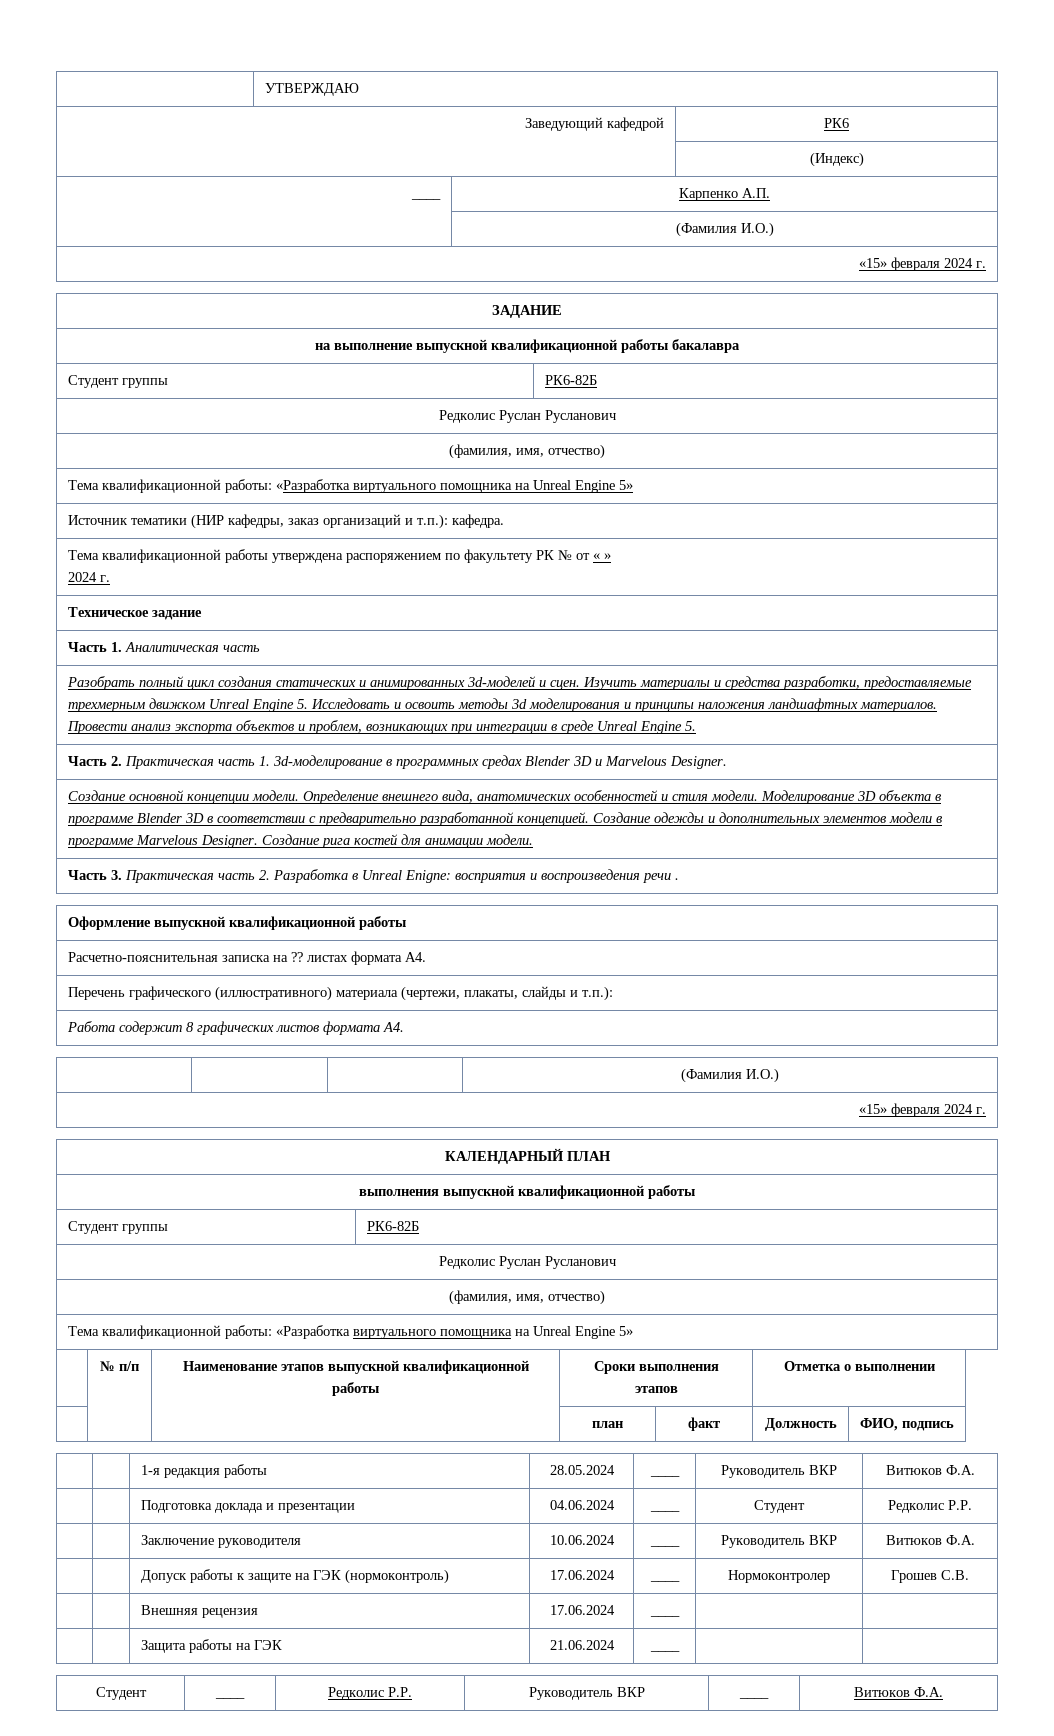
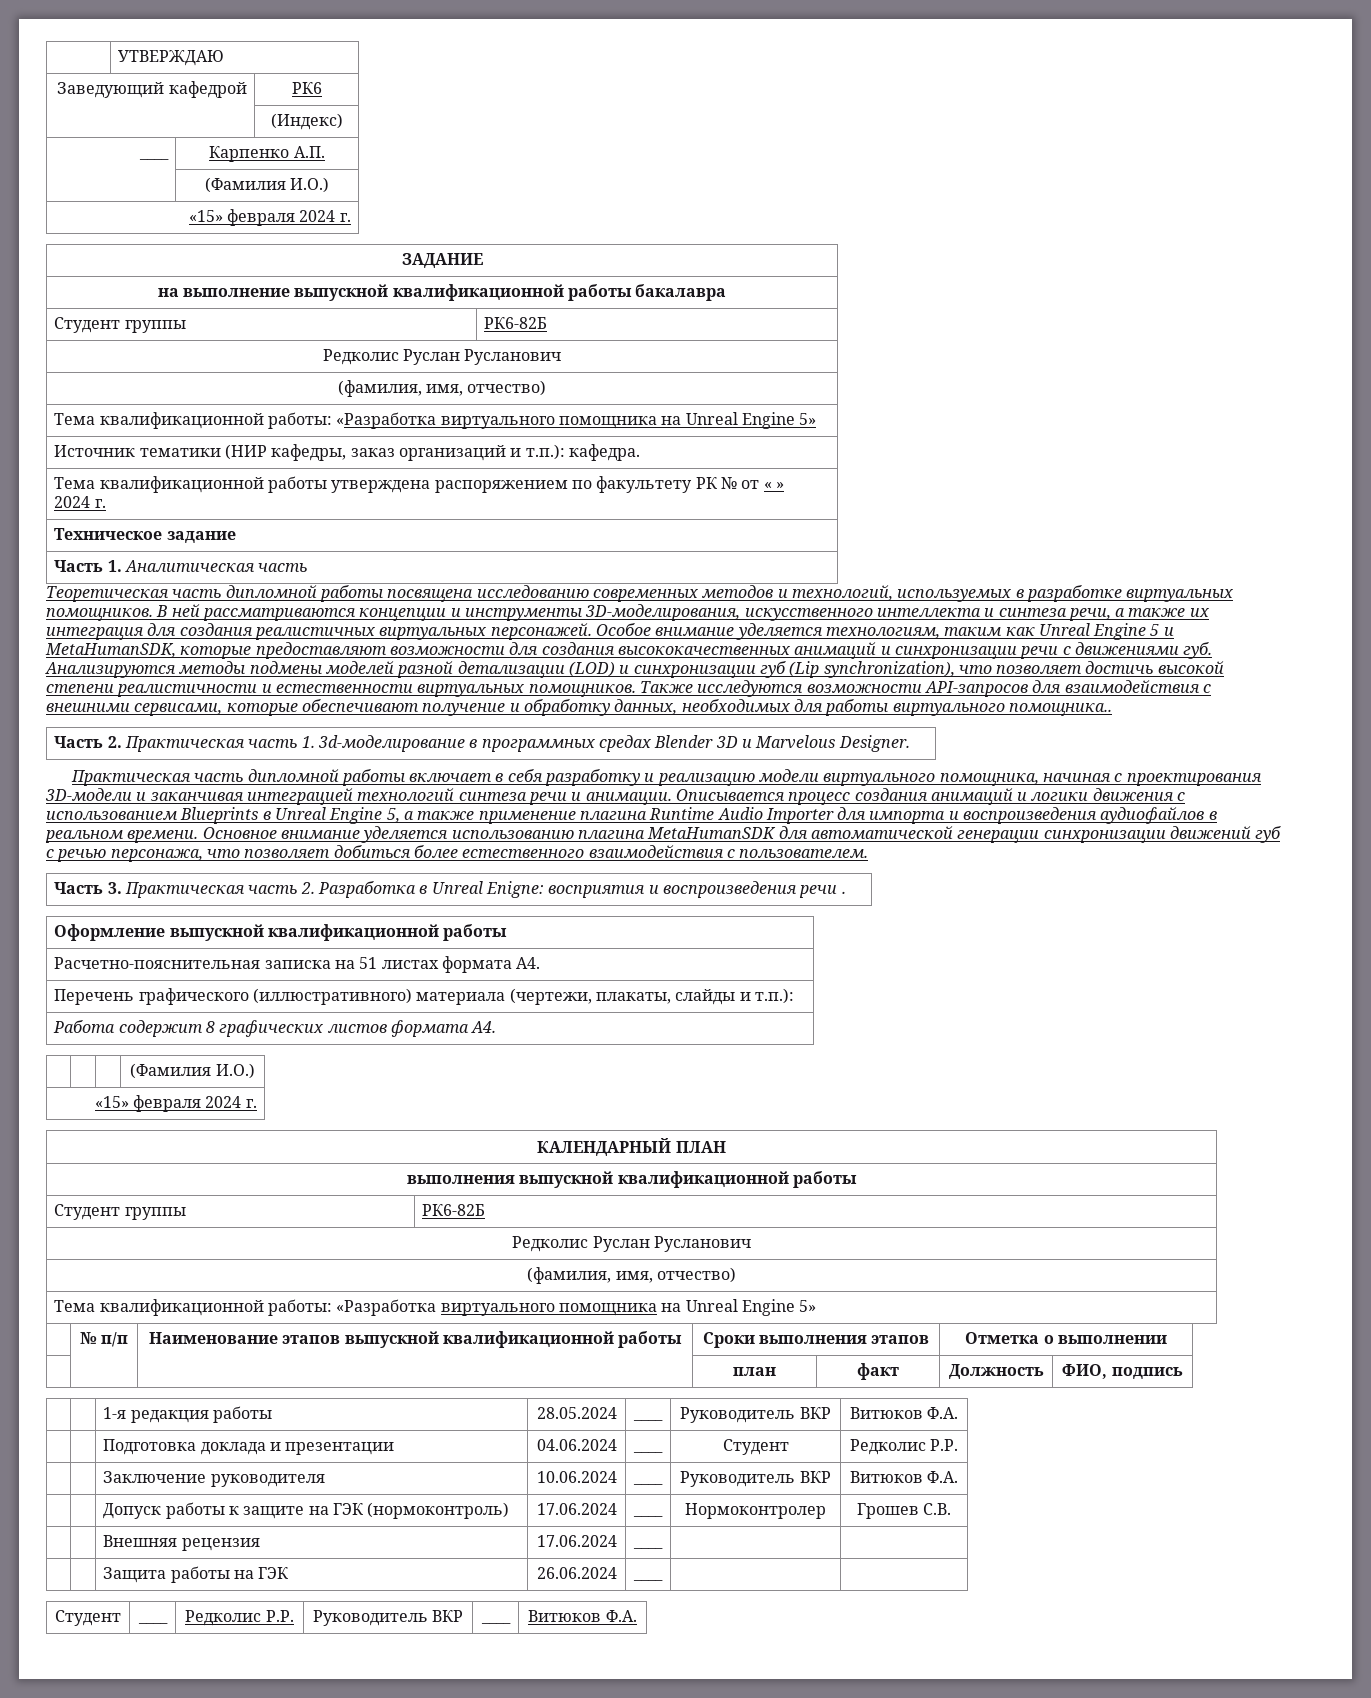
- Разобрать полный цикл создания статических и анимированных 3d-моделей и сцен. Изучить материалы и средства разработки, предоставляемые трехмерным движком Unreal Engine 5. Исследовать и освоить методы 3d моделирования и принципы наложения ландшафтных материалов. Провести анализ экспорта объектов и проблем, возникающих при интеграции в среде Unreal Engine 5.
+ Теоретическая часть дипломной работы посвящена исследованию современных методов и технологий, используемых в разработке виртуальных помощников. В ней рассматриваются концепции и инструменты 3D-моделирования, искусственного интеллекта и синтеза речи, а также их интеграция для создания реалистичных виртуальных персонажей. Особое внимание уделяется технологиям, таким как Unreal Engine 5 и MetaHumanSDK, которые предоставляют возможности для создания высококачественных анимаций и синхронизации речи с движениями губ. Анализируются методы подмены моделей разной детализации (LOD) и синхронизации губ (Lip synchronization), что позволяет достичь высокой степени реалистичности и естественности виртуальных помощников. Также исследуются возможности API-запросов для взаимодействия с внешними сервисами, которые обеспечивают получение и обработку данных, необходимых для работы виртуального помощника..
- Создание основной концепции модели. Определение внешнего вида, анатомических особенностей и стиля модели. Моделирование 3D объекта в программе Blender 3D в соответствии с предварительно разработанной концепцией. Создание одежды и дополнительных элементов модели в программе Marvelous Designer. Создание рига костей для анимации модели.
+ Практическая часть дипломной работы включает в себя разработку и реализацию модели виртуального помощника, начиная с проектирования 3D-модели и заканчивая интеграцией технологий синтеза речи и анимации. Описывается процесс создания анимаций и логики движения с использованием Blueprints в Unreal Engine 5, а также применение плагина Runtime Audio Importer для импорта и воспроизведения аудиофайлов в реальном времени. Основное внимание уделяется использованию плагина MetaHumanSDK для автоматической генерации синхронизации движений губ с речью персонажа, что позволяет добиться более естественного взаимодействия с пользователем.
- Расчетно-пояснительная записка на ?? листах формата A4.
+ Расчетно-пояснительная записка на 51 листах формата A4.
- | | Защита работы на ГЭК | 21.06.2024 | ____ | |
+ | | Защита работы на ГЭК | 26.06.2024 | ____ | |

